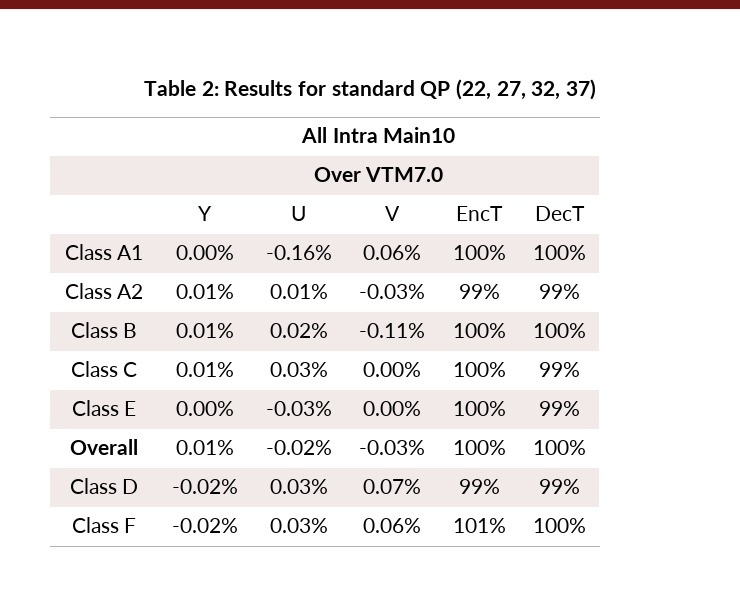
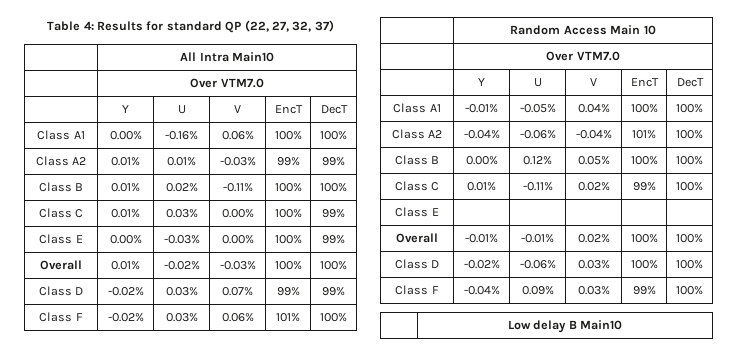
- Table 2: Results for standard QP (22, 27, 32, 37)
+ Table 4: Results for standard QP (22, 27, 32, 37)
+ | Random Access Main 10
+ | Over VTM7.0
+ | Y | U | V | EncT | DecT
+ Class A1 | -0.01% | -0.05% | 0.04% | 100% | 100%
+ Class A2 | -0.04% | -0.06% | -0.04% | 101% | 100%
+ Class B | 0.00% | 0.12% | 0.05% | 100% | 100%
+ Class C | 0.01% | -0.11% | 0.02% | 99% | 100%
+ Class E | | | | |
+ Overall | -0.01% | -0.01% | 0.02% | 100% | 100%
+ Class D | -0.02% | -0.06% | 0.03% | 100% | 100%
+ Class F | -0.04% | 0.09% | 0.03% | 99% | 100%
+ | Low delay B Main10

